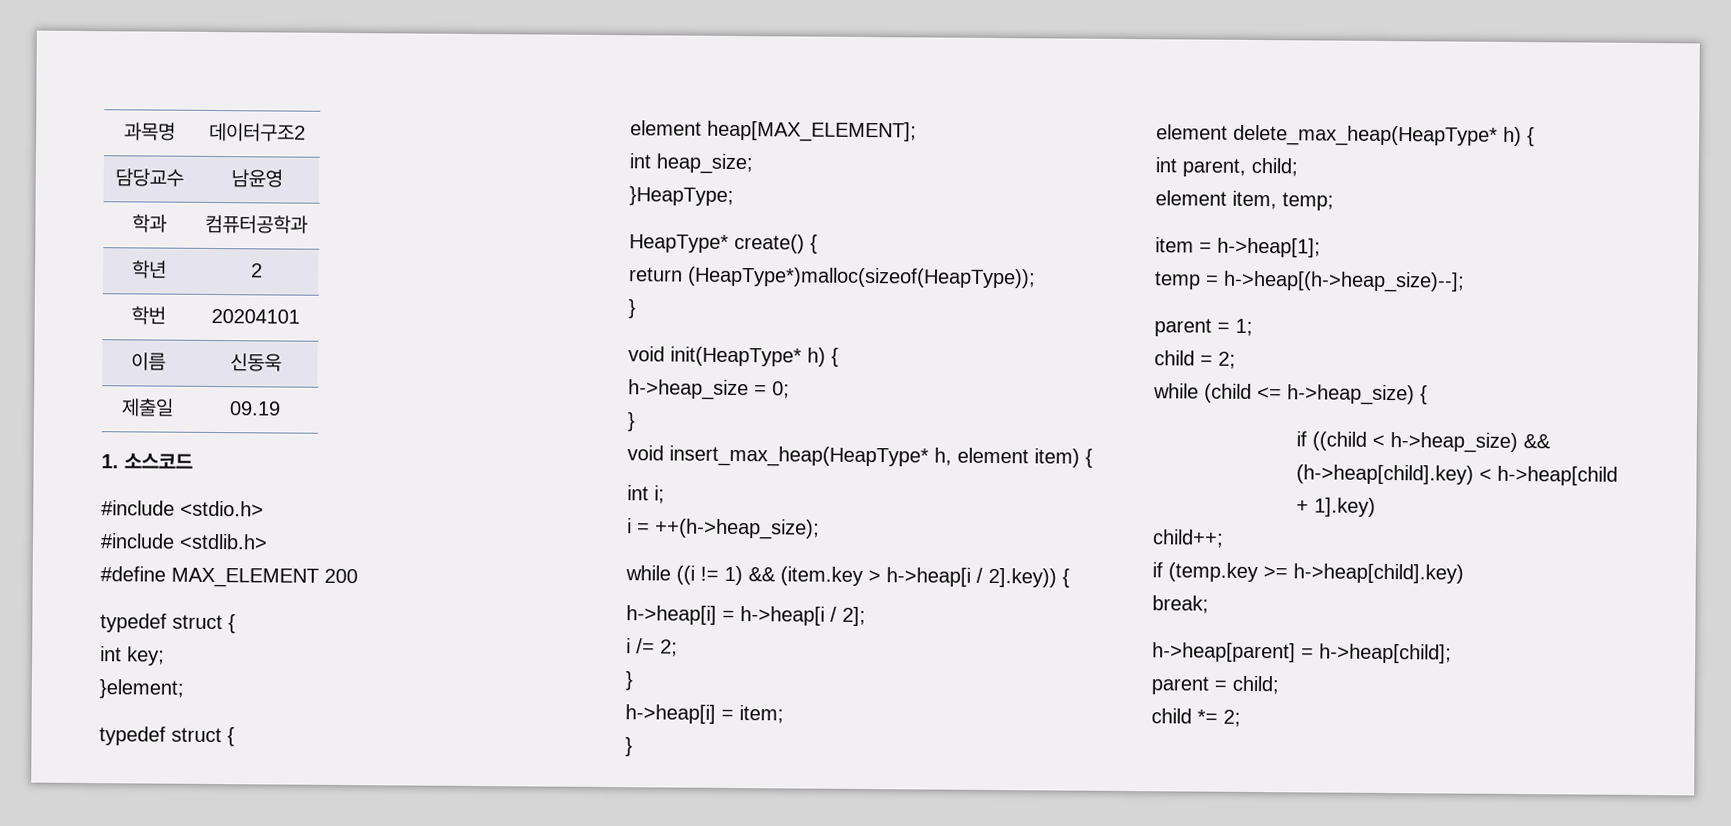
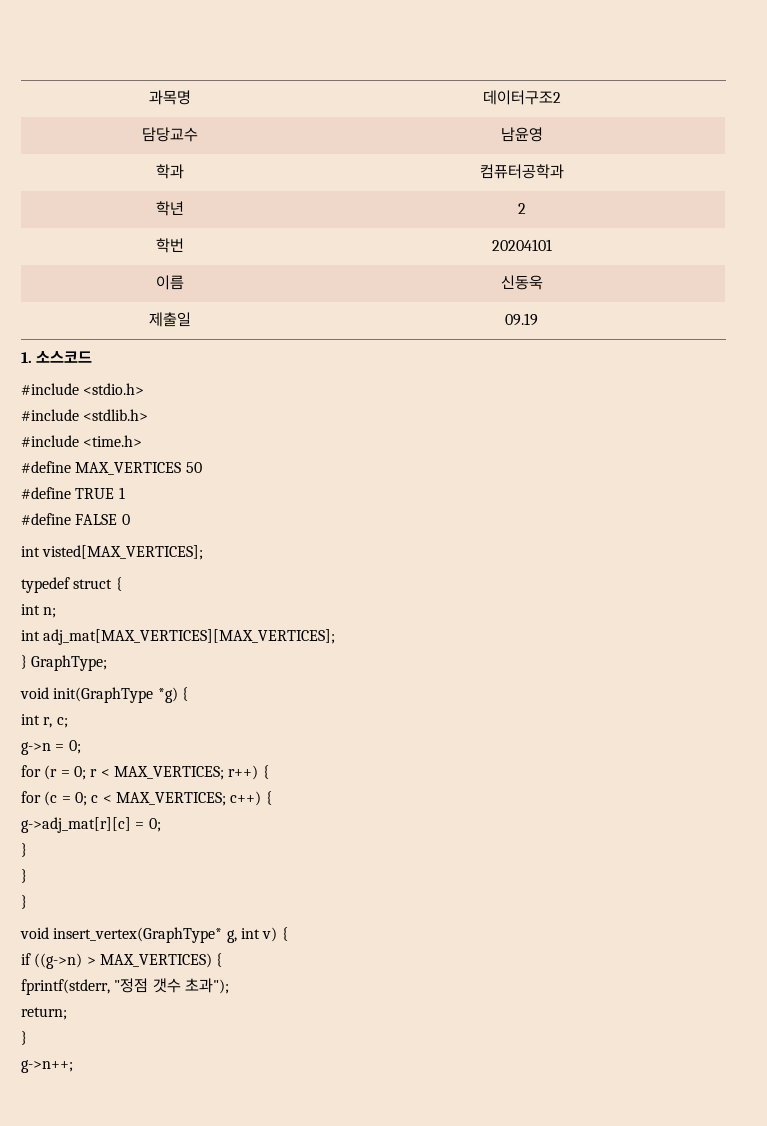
- #define MAX_ELEMENT 200
+ #include <time.h>
+ #define MAX_VERTICES 50
+ #define TRUE 1
+ #define FALSE 0
+ int visted[MAX_VERTICES];
  typedef struct {
- int key;
- }element;
- typedef struct {
- element heap[MAX_ELEMENT];
- int heap_size;
- }HeapType;
- HeapType* create() {
- return (HeapType*)malloc(sizeof(HeapType));
+ int n;
+ int adj_mat[MAX_VERTICES][MAX_VERTICES];
+ } GraphType;
+ void init(GraphType *g) {
+ int r, c;
+ g->n = 0;
+ for (r = 0; r < MAX_VERTICES; r++) {
+ for (c = 0; c < MAX_VERTICES; c++) {
+ g->adj_mat[r][c] = 0;
  }
- void init(HeapType* h) {
- h->heap_size = 0;
  }
- void insert_max_heap(HeapType* h, element item) {
- int i;
- i = ++(h->heap_size);
- while ((i != 1) && (item.key > h->heap[i / 2].key)) {
- h->heap[i] = h->heap[i / 2];
- i /= 2;
  }
- h->heap[i] = item;
+ void insert_vertex(GraphType* g, int v) {
+ if ((g->n) > MAX_VERTICES) {
+ fprintf(stderr, "정점 갯수 초과");
+ return;
  }
- element delete_max_heap(HeapType* h) {
- int parent, child;
- element item, temp;
- item = h->heap[1];
- temp = h->heap[(h->heap_size)--];
- parent = 1;
- child = 2;
- while (child <= h->heap_size) {
- if ((child < h->heap_size) && (h->heap[child].key) < h->heap[child + 1].key)
- child++;
- if (temp.key >= h->heap[child].key)
- break;
- h->heap[parent] = h->heap[child];
- parent = child;
- child *= 2;
+ g->n++;

